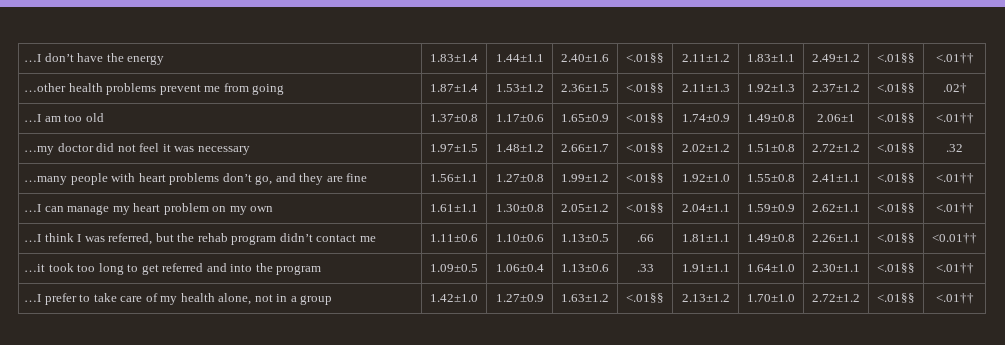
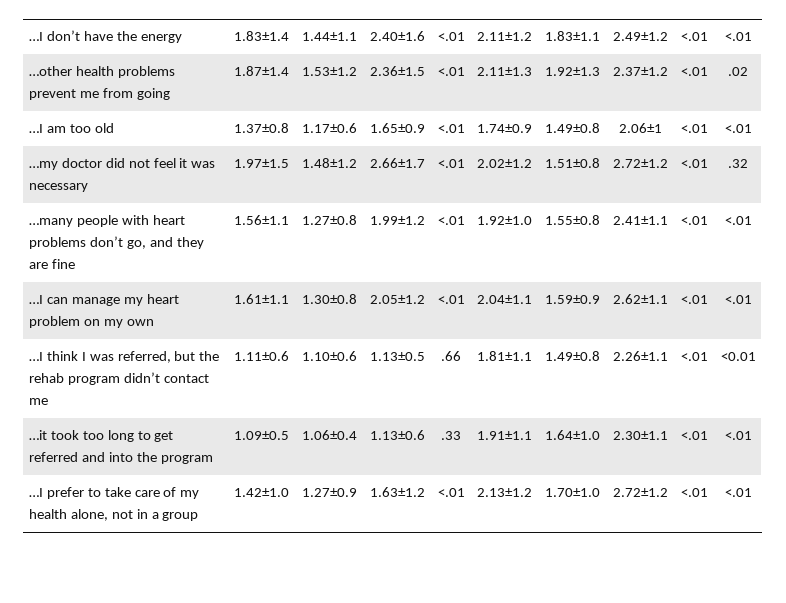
- …I don’t have the energy | 1.83±1.4 | 1.44±1.1 | 2.40±1.6 | <.01§§ | 2.11±1.2 | 1.83±1.1 | 2.49±1.2 | <.01§§ | <.01††
+ …I don’t have the energy | 1.83±1.4 | 1.44±1.1 | 2.40±1.6 | <.01 | 2.11±1.2 | 1.83±1.1 | 2.49±1.2 | <.01 | <.01
- …other health problems prevent me from going | 1.87±1.4 | 1.53±1.2 | 2.36±1.5 | <.01§§ | 2.11±1.3 | 1.92±1.3 | 2.37±1.2 | <.01§§ | .02†
+ …other health problems prevent me from going | 1.87±1.4 | 1.53±1.2 | 2.36±1.5 | <.01 | 2.11±1.3 | 1.92±1.3 | 2.37±1.2 | <.01 | .02
- …I am too old | 1.37±0.8 | 1.17±0.6 | 1.65±0.9 | <.01§§ | 1.74±0.9 | 1.49±0.8 | 2.06±1 | <.01§§ | <.01††
+ …I am too old | 1.37±0.8 | 1.17±0.6 | 1.65±0.9 | <.01 | 1.74±0.9 | 1.49±0.8 | 2.06±1 | <.01 | <.01
- …my doctor did not feel it was necessary | 1.97±1.5 | 1.48±1.2 | 2.66±1.7 | <.01§§ | 2.02±1.2 | 1.51±0.8 | 2.72±1.2 | <.01§§ | .32
+ …my doctor did not feel it was necessary | 1.97±1.5 | 1.48±1.2 | 2.66±1.7 | <.01 | 2.02±1.2 | 1.51±0.8 | 2.72±1.2 | <.01 | .32
- …many people with heart problems don’t go, and they are fine | 1.56±1.1 | 1.27±0.8 | 1.99±1.2 | <.01§§ | 1.92±1.0 | 1.55±0.8 | 2.41±1.1 | <.01§§ | <.01††
+ …many people with heart problems don’t go, and they are fine | 1.56±1.1 | 1.27±0.8 | 1.99±1.2 | <.01 | 1.92±1.0 | 1.55±0.8 | 2.41±1.1 | <.01 | <.01
- …I can manage my heart problem on my own | 1.61±1.1 | 1.30±0.8 | 2.05±1.2 | <.01§§ | 2.04±1.1 | 1.59±0.9 | 2.62±1.1 | <.01§§ | <.01††
+ …I can manage my heart problem on my own | 1.61±1.1 | 1.30±0.8 | 2.05±1.2 | <.01 | 2.04±1.1 | 1.59±0.9 | 2.62±1.1 | <.01 | <.01
- …I think I was referred, but the rehab program didn’t contact me | 1.11±0.6 | 1.10±0.6 | 1.13±0.5 | .66 | 1.81±1.1 | 1.49±0.8 | 2.26±1.1 | <.01§§ | <0.01††
+ …I think I was referred, but the rehab program didn’t contact me | 1.11±0.6 | 1.10±0.6 | 1.13±0.5 | .66 | 1.81±1.1 | 1.49±0.8 | 2.26±1.1 | <.01 | <0.01
- …it took too long to get referred and into the program | 1.09±0.5 | 1.06±0.4 | 1.13±0.6 | .33 | 1.91±1.1 | 1.64±1.0 | 2.30±1.1 | <.01§§ | <.01††
+ …it took too long to get referred and into the program | 1.09±0.5 | 1.06±0.4 | 1.13±0.6 | .33 | 1.91±1.1 | 1.64±1.0 | 2.30±1.1 | <.01 | <.01
- …I prefer to take care of my health alone, not in a group | 1.42±1.0 | 1.27±0.9 | 1.63±1.2 | <.01§§ | 2.13±1.2 | 1.70±1.0 | 2.72±1.2 | <.01§§ | <.01††
+ …I prefer to take care of my health alone, not in a group | 1.42±1.0 | 1.27±0.9 | 1.63±1.2 | <.01 | 2.13±1.2 | 1.70±1.0 | 2.72±1.2 | <.01 | <.01

